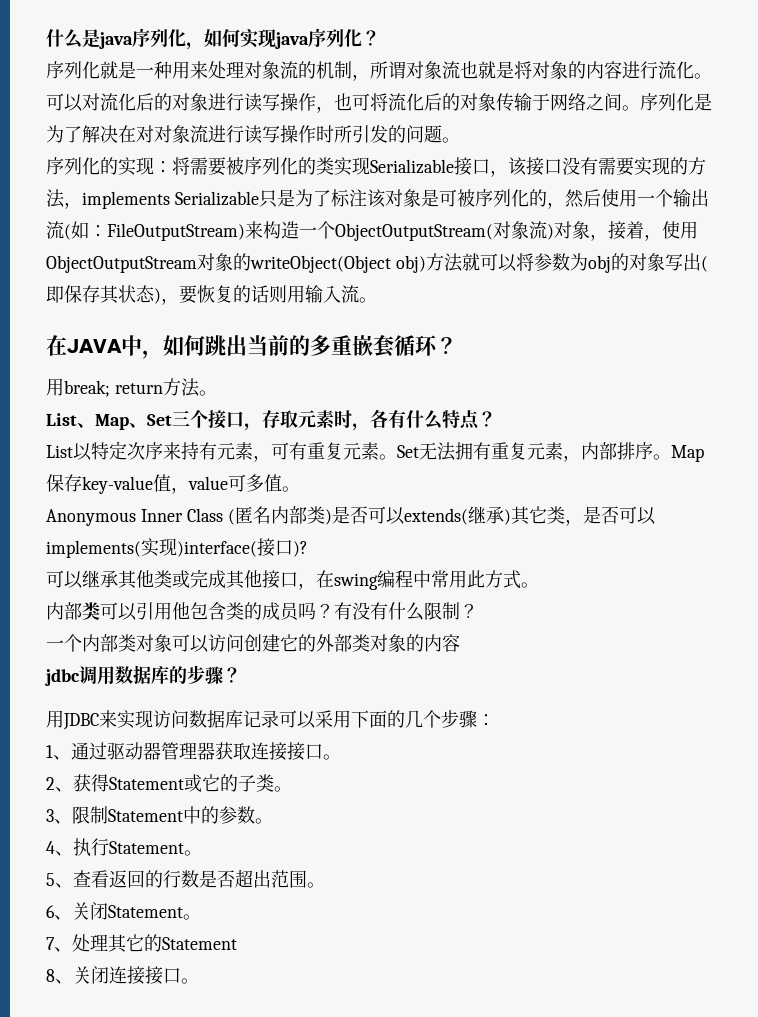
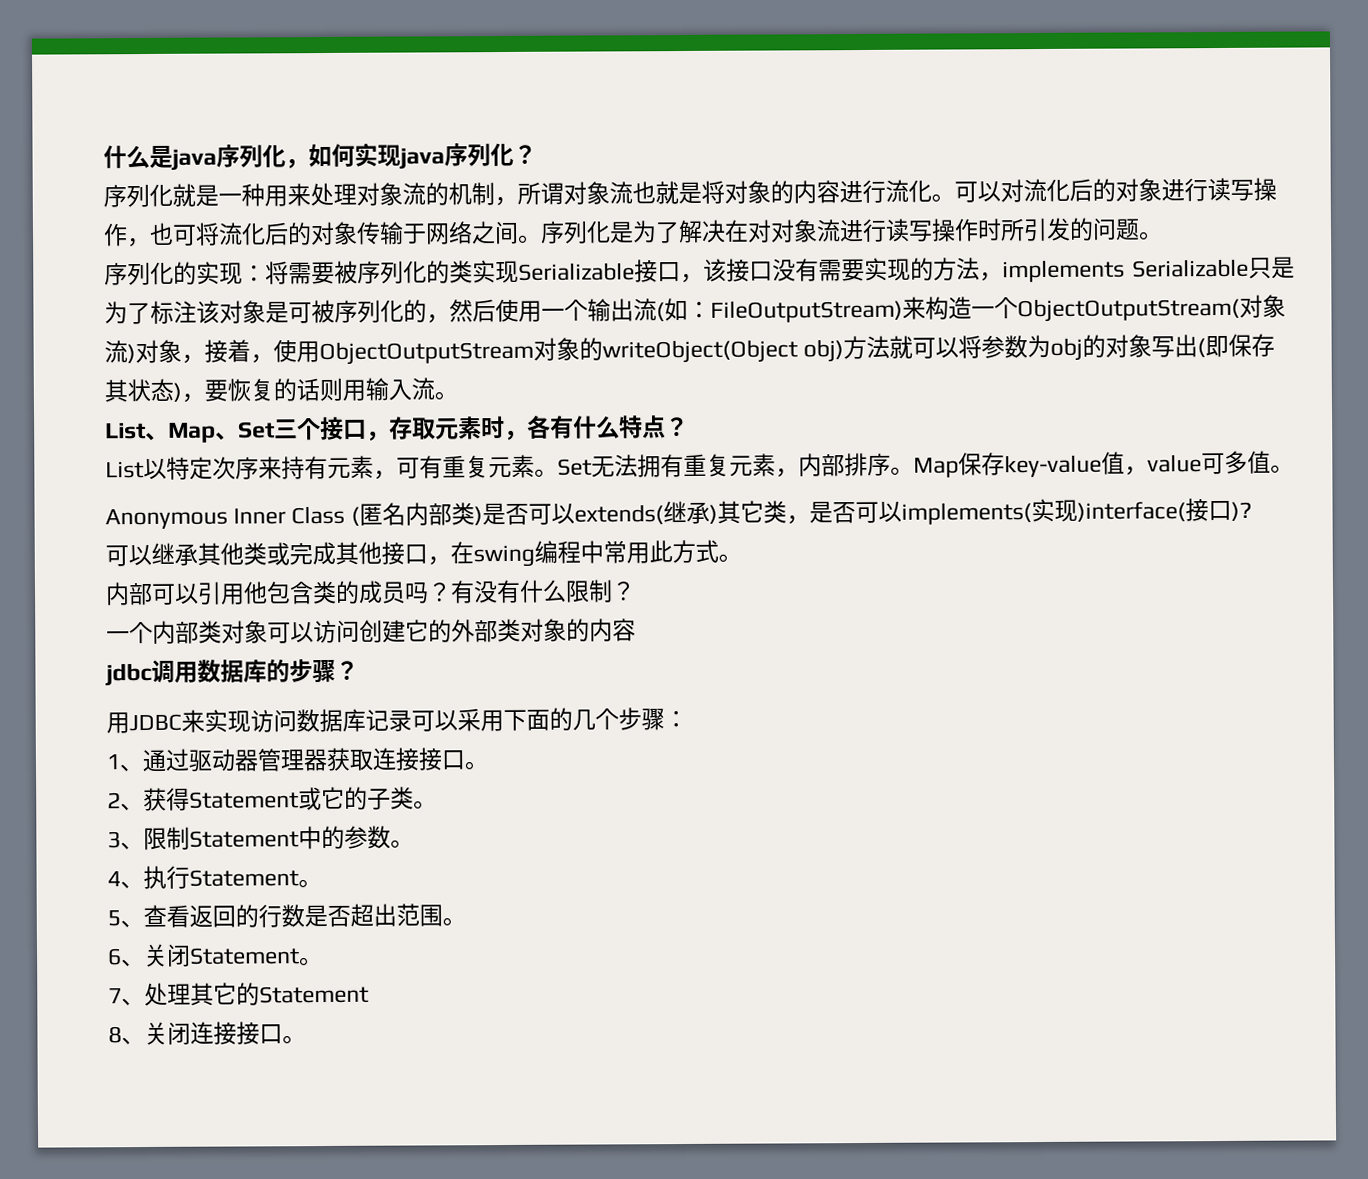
- 在JAVA中，如何跳出当前的多重嵌套循环？
- 用break; return方法。
- 内部类可以引用他包含类的成员吗？
+ 内部可以引用他包含类的成员吗？

